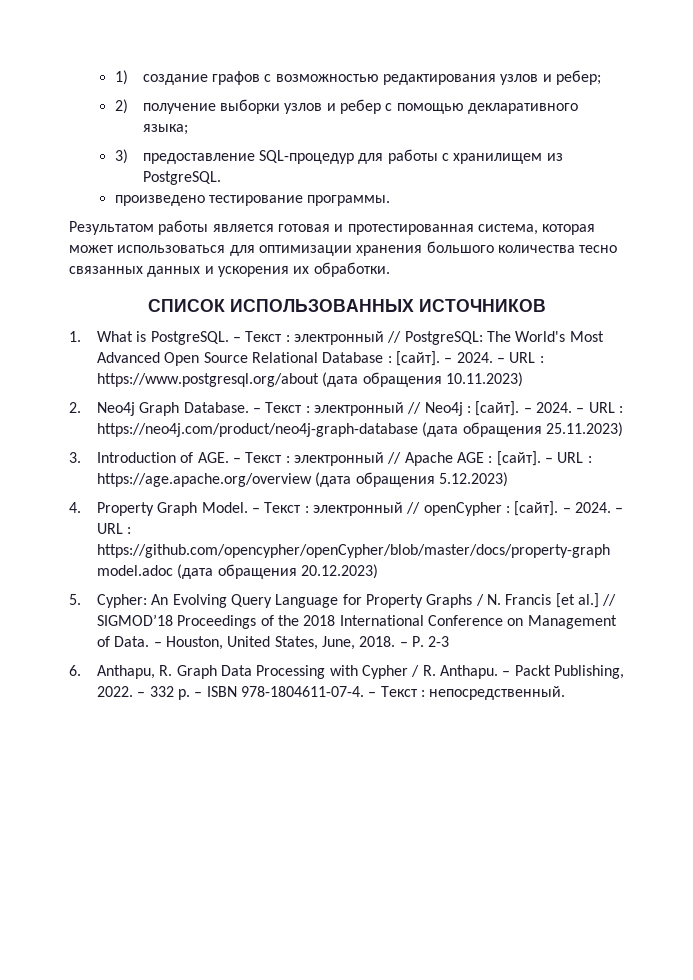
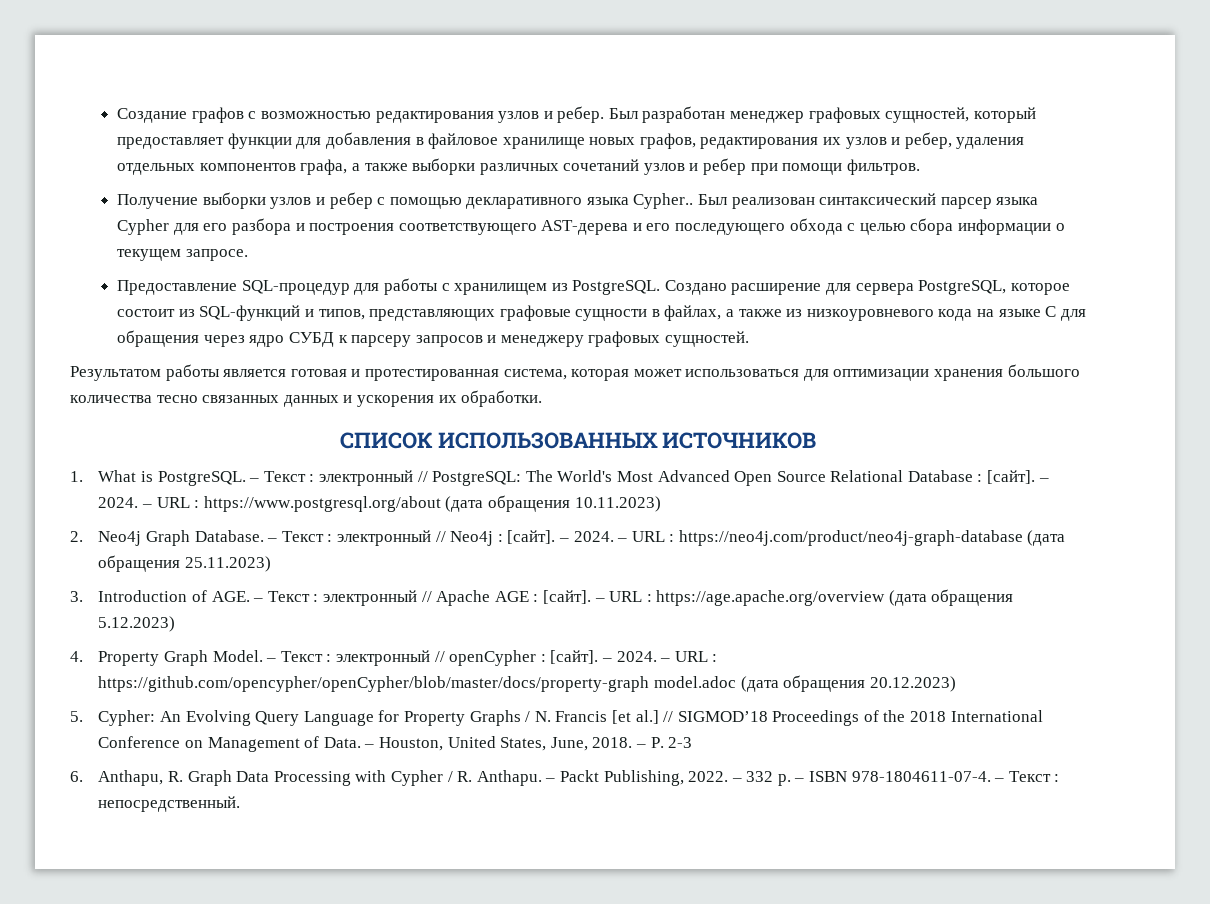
- 1) создание графов с возможностью редактирования узлов и ребер;
- 2) получение выборки узлов и ребер с помощью декларативного языка;
- 3) предоставление SQL-процедур для работы с хранилищем из PostgreSQL.
- произведено тестирование программы.
+ Создание графов с возможностью редактирования узлов и ребер. Был разработан менеджер графовых сущностей, который предоставляет функции для добавления в файловое хранилище новых графов, редактирования их узлов и ребер, удаления отдельных компонентов графа, а также выборки различных сочетаний узлов и ребер при помощи фильтров.
+ Получение выборки узлов и ребер с помощью декларативного языка Cypher.. Был реализован синтаксический парсер языка Cypher для его разбора и построения соответствующего AST-дерева и его последующего обхода с целью сбора информации о текущем запросе.
+ Предоставление SQL-процедур для работы с хранилищем из PostgreSQL. Создано расширение для сервера PostgreSQL, которое состоит из SQL-функций и типов, представляющих графовые сущности в файлах, а также из низкоуровневого кода на языке C для обращения через ядро СУБД к парсеру запросов и менеджеру графовых сущностей.

